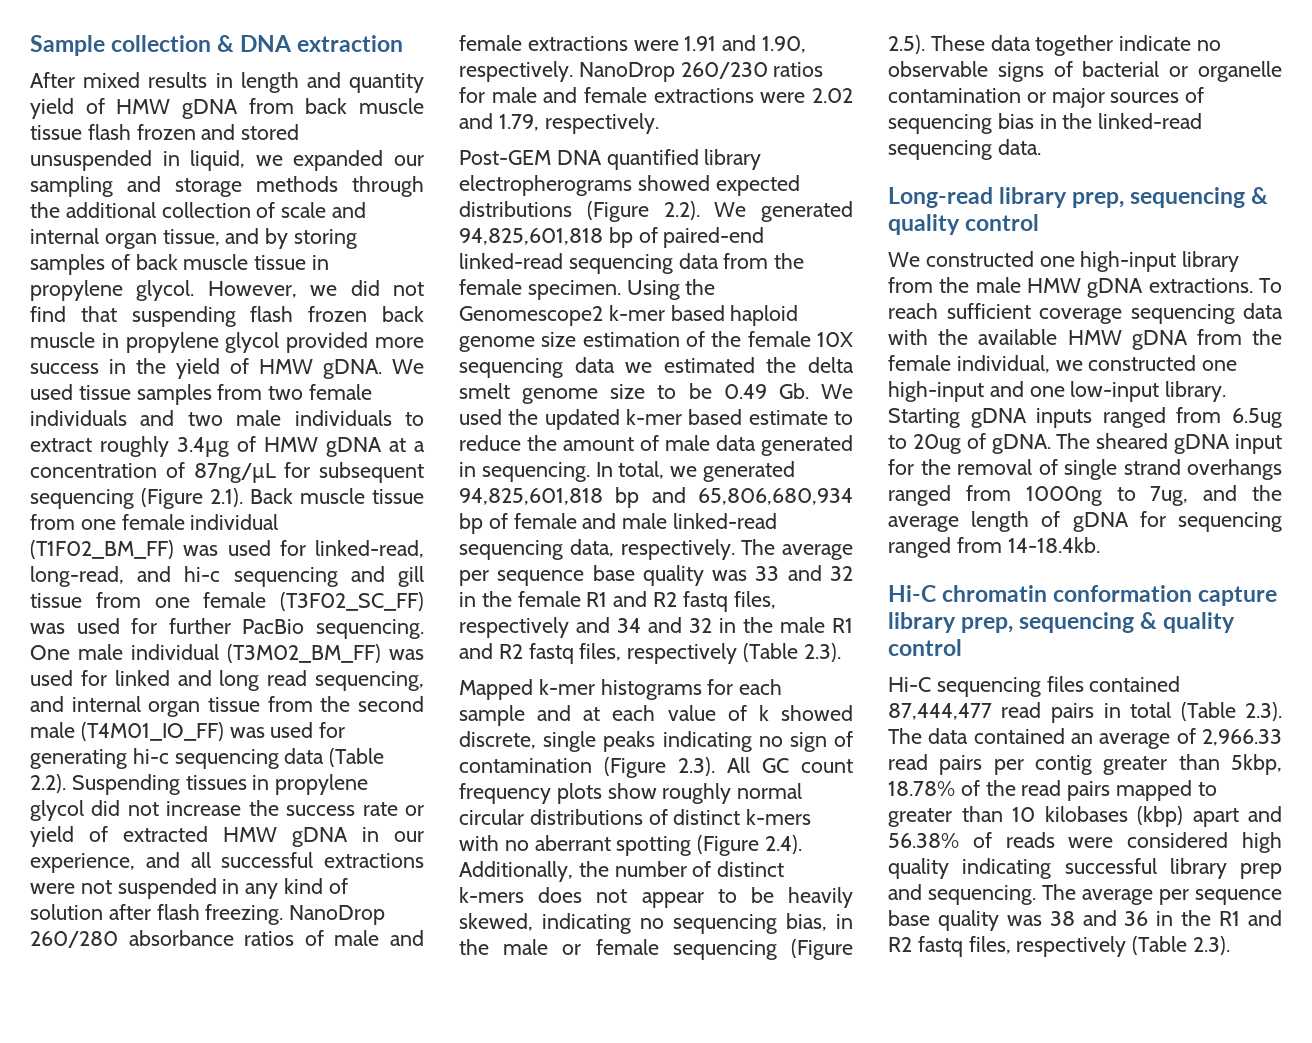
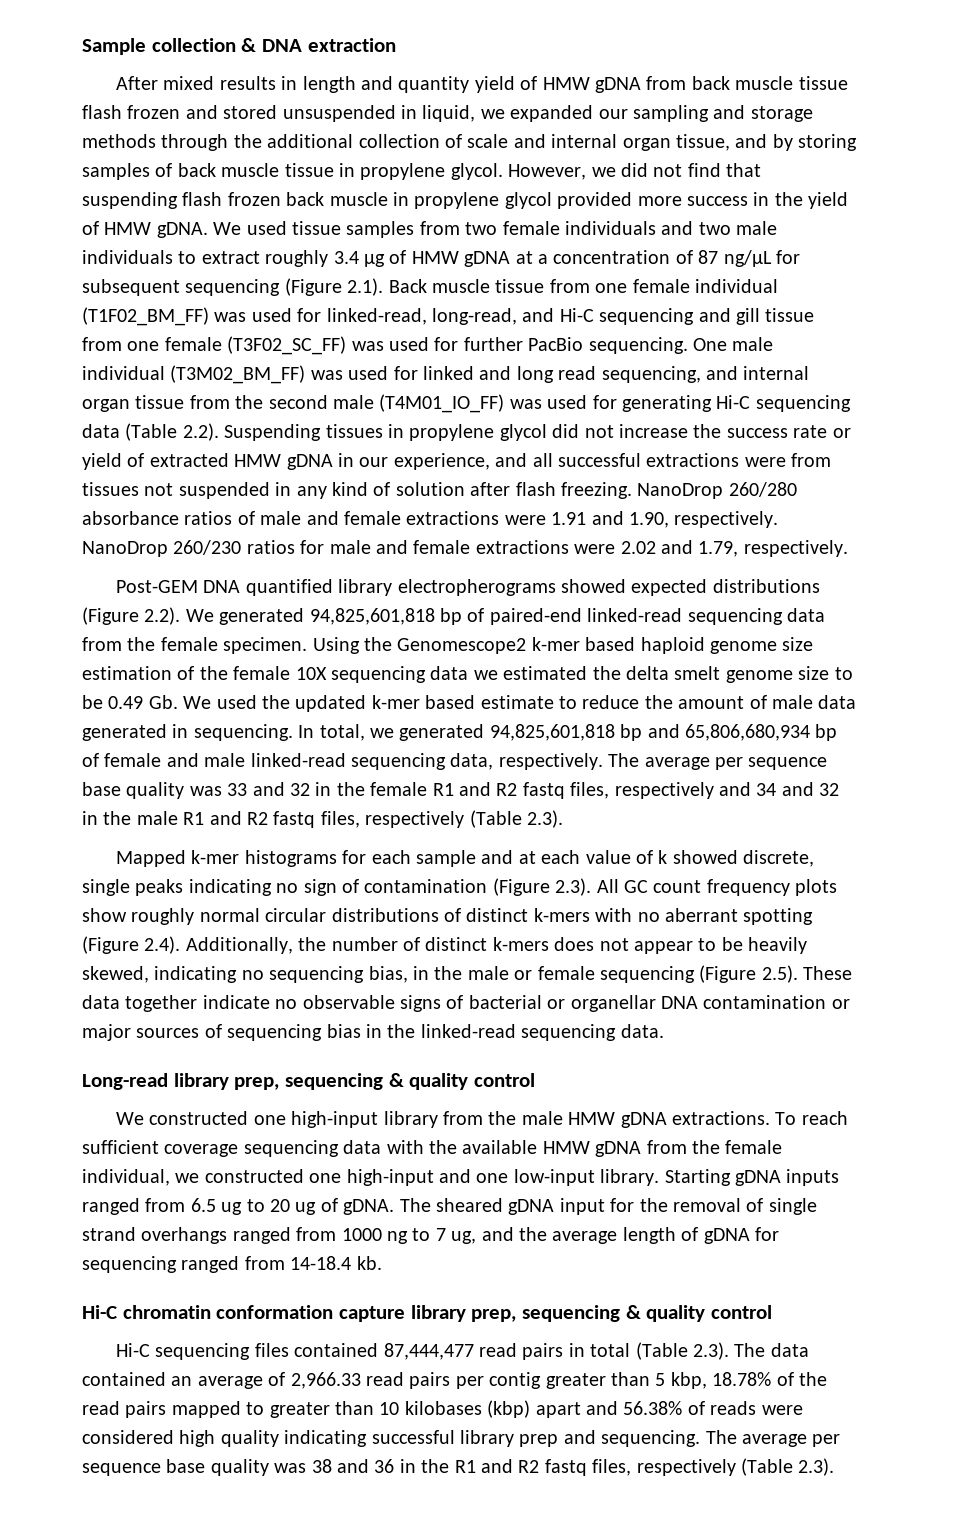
- We used tissue samples from two female individuals and two male individuals to extract roughly 3.4µg of HMW gDNA at a concentration of 87ng/µL for subsequent sequencing (Figure 2.1). Back muscle tissue from one female individual (T1F02_BM_FF) was used for linked-read, long-read, and hi-c sequencing and gill tissue from one female (T3F02_SC_FF) was used for further PacBio sequencing.
+ We used tissue samples from two female individuals and two male individuals to extract roughly 3.4 µg of HMW gDNA at a concentration of 87 ng/µL for subsequent sequencing (Figure 2.1). Back muscle tissue from one female individual (T1F02_BM_FF) was used for linked-read, long-read, and Hi-C sequencing and gill tissue from one female (T3F02_SC_FF) was used for further PacBio sequencing.
- One male individual (T3M02_BM_FF) was used for linked and long read sequencing, and internal organ tissue from the second male (T4M01_IO_FF) was used for generating hi-c sequencing data (Table 2.2). Suspending tissues in propylene glycol did not increase the success rate or yield of extracted HMW gDNA in our experience, and all successful extractions were not suspended in any kind of solution after flash freezing.
+ One male individual (T3M02_BM_FF) was used for linked and long read sequencing, and internal organ tissue from the second male (T4M01_IO_FF) was used for generating Hi-C sequencing data (Table 2.2). Suspending tissues in propylene glycol did not increase the success rate or yield of extracted HMW gDNA in our experience, and all successful extractions were from tissues not suspended in any kind of solution after flash freezing.
- Mapped k-mer histograms for each sample and at each value of k showed discrete, single peaks indicating no sign of contamination (Figure 2.3). All GC count frequency plots show roughly normal circular distributions of distinct k-mers with no aberrant spotting (Figure 2.4). Additionally, the number of distinct k-mers does not appear to be heavily skewed, indicating no sequencing bias, in the male or female sequencing (Figure 2.5). These data together indicate no observable signs of bacterial or organelle contamination or major sources of sequencing bias in the linked-read sequencing data.
+ Mapped k-mer histograms for each sample and at each value of k showed discrete, single peaks indicating no sign of contamination (Figure 2.3). All GC count frequency plots show roughly normal circular distributions of distinct k-mers with no aberrant spotting (Figure 2.4). Additionally, the number of distinct k-mers does not appear to be heavily skewed, indicating no sequencing bias, in the male or female sequencing (Figure 2.5). These data together indicate no observable signs of bacterial or organellar DNA contamination or major sources of sequencing bias in the linked-read sequencing data.
- Starting gDNA inputs ranged from 6.5ug to 20ug of gDNA.
+ Starting gDNA inputs ranged from 6.5 ug to 20 ug of gDNA.
- The sheared gDNA input for the removal of single strand overhangs ranged from 1000ng to 7ug, and the average length of gDNA for sequencing ranged from 14-18.4kb.
+ The sheared gDNA input for the removal of single strand overhangs ranged from 1000 ng to 7 ug, and the average length of gDNA for sequencing ranged from 14-18.4 kb.
- Hi-C sequencing files contained 87,444,477 read pairs in total (Table 2.3). The data contained an average of 2,966.33 read pairs per contig greater than 5kbp, 18.78% of the read pairs mapped to greater than 10 kilobases (kbp) apart and 56.38% of reads were considered high quality indicating successful library prep and sequencing.
+ Hi-C sequencing files contained 87,444,477 read pairs in total (Table 2.3). The data contained an average of 2,966.33 read pairs per contig greater than 5 kbp, 18.78% of the read pairs mapped to greater than 10 kilobases (kbp) apart and 56.38% of reads were considered high quality indicating successful library prep and sequencing.

